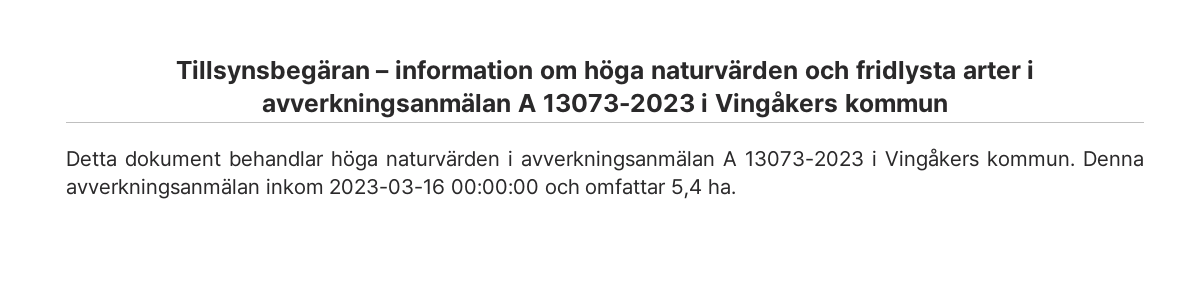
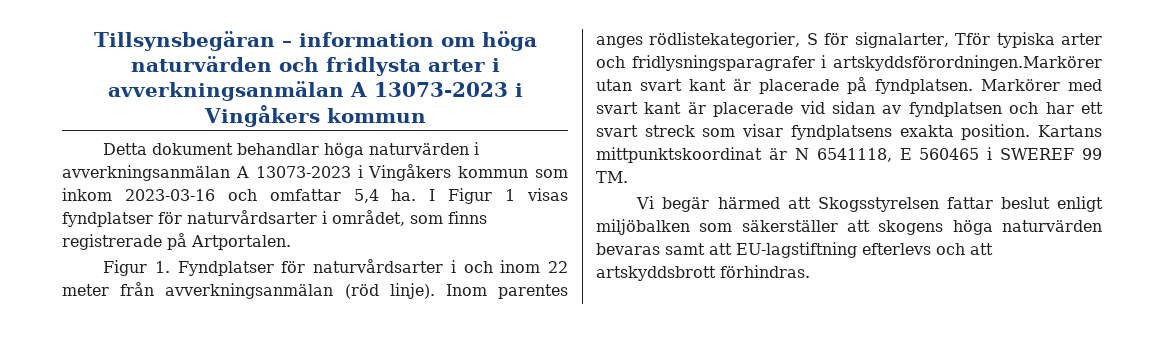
- Detta dokument behandlar höga naturvärden i avverkningsanmälan A 13073-2023 i Vingåkers kommun. Denna avverkningsanmälan inkom 2023-03-16 00:00:00 och omfattar 5,4 ha.
+ Detta dokument behandlar höga naturvärden i avverkningsanmälan A 13073-2023 i Vingåkers kommun som inkom 2023-03-16 och omfattar 5,4 ha.
+ I Figur 1 visas fyndplatser för naturvårdsarter i området, som finns registrerade på Artportalen.
+ Figur 1. Fyndplatser för naturvårdsarter i och inom 22 meter från avverkningsanmälan (röd linje). Inom parentes anges rödlistekategorier, S för signalarter, Tför typiska arter och fridlysningsparagrafer i artskyddsförordningen.Markörer utan svart kant är placerade på fyndplatsen. Markörer med svart kant är placerade vid sidan av fyndplatsen och har ett svart streck som visar fyndplatsens exakta position. Kartans mittpunktskoordinat är N 6541118, E 560465 i SWEREF 99 TM.
+ Vi begär härmed att Skogsstyrelsen fattar beslut enligt miljöbalken som säkerställer att skogens höga naturvärden bevaras samt att EU-lagstiftning efterlevs och att artskyddsbrott förhindras.

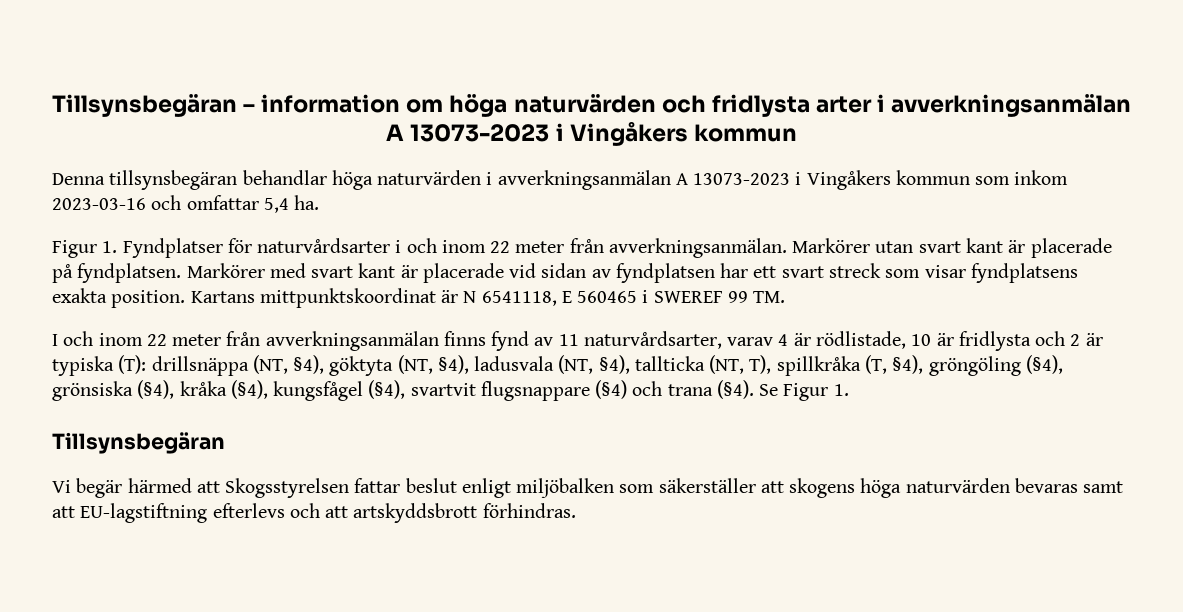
- Detta dokument behandlar höga naturvärden i avverkningsanmälan A 13073-2023 i Vingåkers kommun som inkom 2023-03-16 och omfattar 5,4 ha. I Figur 1 visas fyndplatser för naturvårdsarter i området, som finns registrerade på Artportalen.
+ Denna tillsynsbegäran behandlar höga naturvärden i avverkningsanmälan A 13073-2023 i Vingåkers kommun som inkom 2023-03-16 och omfattar 5,4 ha.
- Figur 1. Fyndplatser för naturvårdsarter i och inom 22 meter från avverkningsanmälan (röd linje). Inom parentes anges rödlistekategorier, S för signalarter, Tför typiska arter och fridlysningsparagrafer i artskyddsförordningen.Markörer utan svart kant är placerade på fyndplatsen.
+ Figur 1. Fyndplatser för naturvårdsarter i och inom 22 meter från avverkningsanmälan. Markörer utan svart kant är placerade på fyndplatsen.
- Markörer med svart kant är placerade vid sidan av fyndplatsen och har ett svart streck som visar fyndplatsens exakta position.
+ Markörer med svart kant är placerade vid sidan av fyndplatsen har ett svart streck som visar fyndplatsens exakta position.
+ I och inom 22 meter från avverkningsanmälan finns fynd av 11 naturvårdsarter, varav 4 är rödlistade, 10 är fridlysta och 2 är typiska (T): drillsnäppa (NT, §4), göktyta (NT, §4), ladusvala (NT, §4), tallticka (NT, T), spillkråka (T, §4), gröngöling (§4), grönsiska (§4), kråka (§4), kungsfågel (§4), svartvit flugsnappare (§4) och trana (§4). Se Figur 1.
+ Tillsynsbegäran

